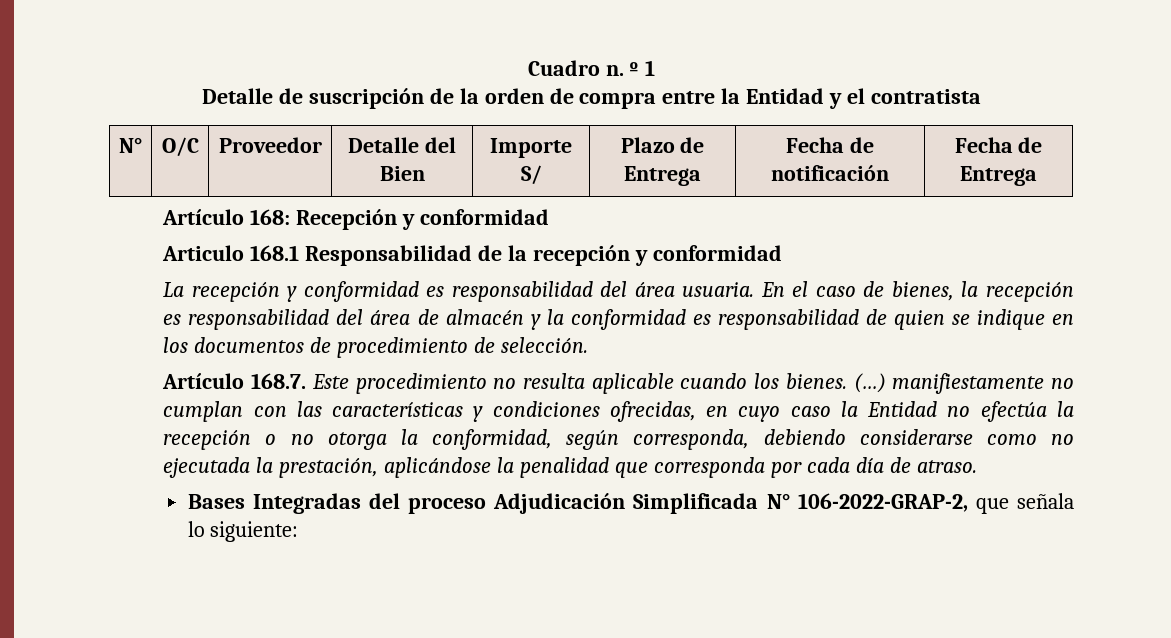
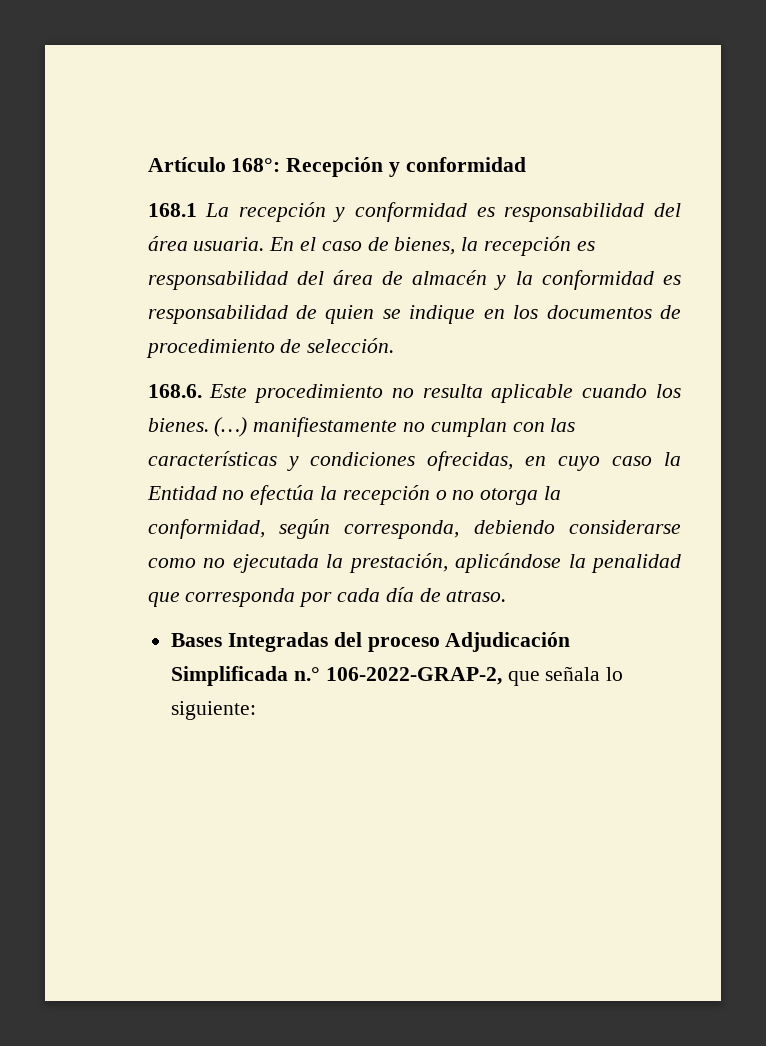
- Cuadro n. º 1
- Detalle de suscripción de la orden de compra entre la Entidad y el contratista
- N° | O/C | Proveedor | Detalle del Bien | Importe S/ | Plazo de Entrega | Fecha de notificación | Fecha de Entrega
- Artículo 168: Recepción y conformidad
- Articulo 168.1 Responsabilidad de la recepción y conformidad
- La recepción y conformidad es responsabilidad del área usuaria.
+ Artículo 168°: Recepción y conformidad
+ 168.1 La recepción y conformidad es responsabilidad del área usuaria.
- Artículo 168.7. Este procedimiento no resulta aplicable cuando los bienes.
+ 168.6. Este procedimiento no resulta aplicable cuando los bienes.
- Bases Integradas del proceso Adjudicación Simplificada N° 106-2022-GRAP-2, que señala lo siguiente:
+ Bases Integradas del proceso Adjudicación Simplificada n.° 106-2022-GRAP-2, que señala lo siguiente:

